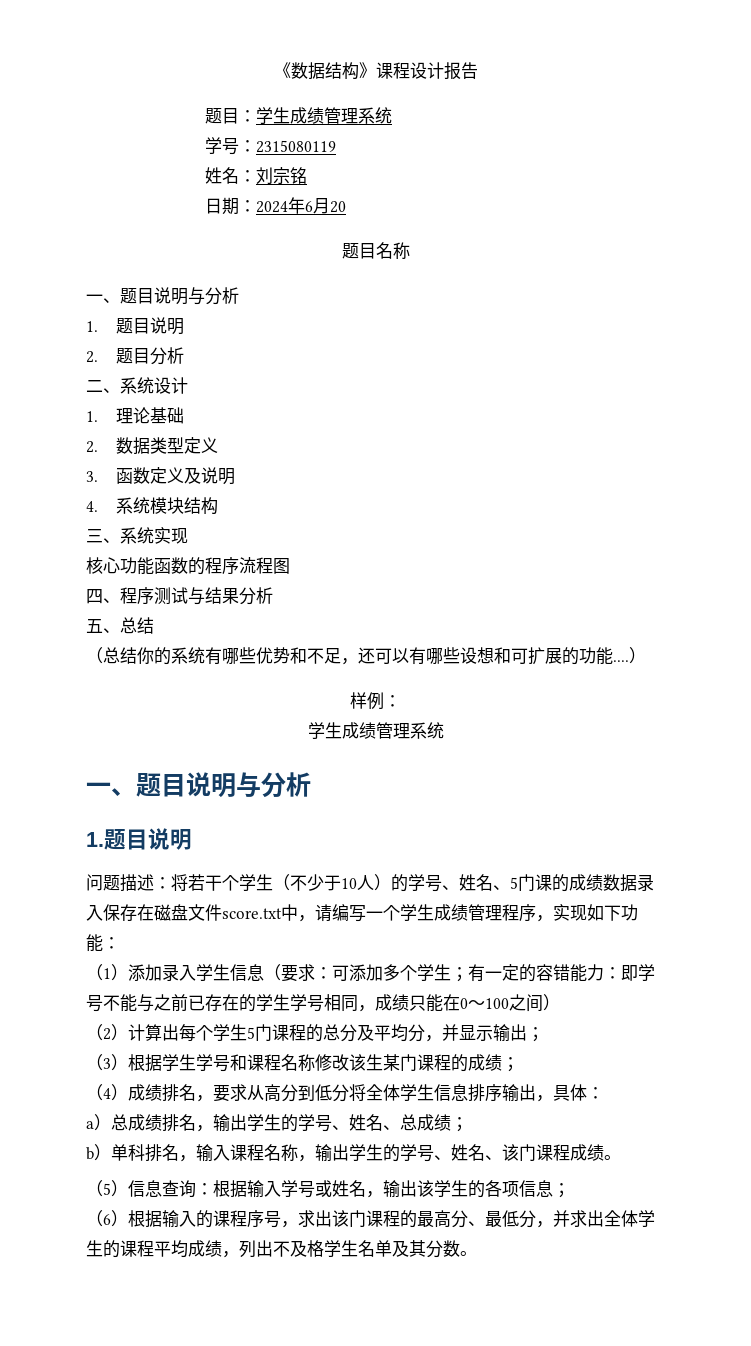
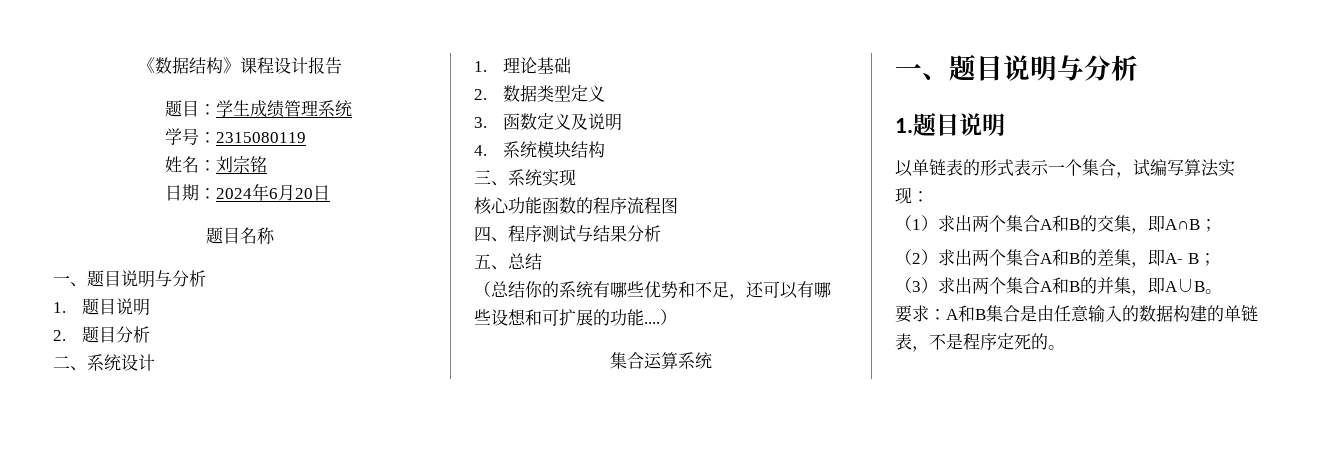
- 日期：2024年6月20
+ 日期：2024年6月20日
- 样例：
- 学生成绩管理系统
+ 集合运算系统
- 问题描述：将若干个学生（不少于10人）的学号、姓名、5门课的成绩数据录入保存在磁盘文件score.txt中，请编写一个学生成绩管理程序，实现如下功能：
- （1）添加录入学生信息（要求：可添加多个学生；有一定的容错能力：即学号不能与之前已存在的学生学号相同，成绩只能在0～100之间）
- （2）计算出每个学生5门课程的总分及平均分，并显示输出；
- （3）根据学生学号和课程名称修改该生某门课程的成绩；
- （4）成绩排名，要求从高分到低分将全体学生信息排序输出，具体：
- a）总成绩排名，输出学生的学号、姓名、总成绩；
- b）单科排名，输入课程名称，输出学生的学号、姓名、该门课程成绩。
- （5）信息查询：根据输入学号或姓名，输出该学生的各项信息；
- （6）根据输入的课程序号，求出该门课程的最高分、最低分，并求出全体学生的课程平均成绩，列出不及格学生名单及其分数。
+ 以单链表的形式表示一个集合，试编写算法实现：
+ （1）求出两个集合A和B的交集，即A∩B；
+ （2）求出两个集合A和B的差集，即A- B；
+ （3）求出两个集合A和B的并集，即A∪B。
+ 要求：A和B集合是由任意输入的数据构建的单链表，不是程序定死的。

